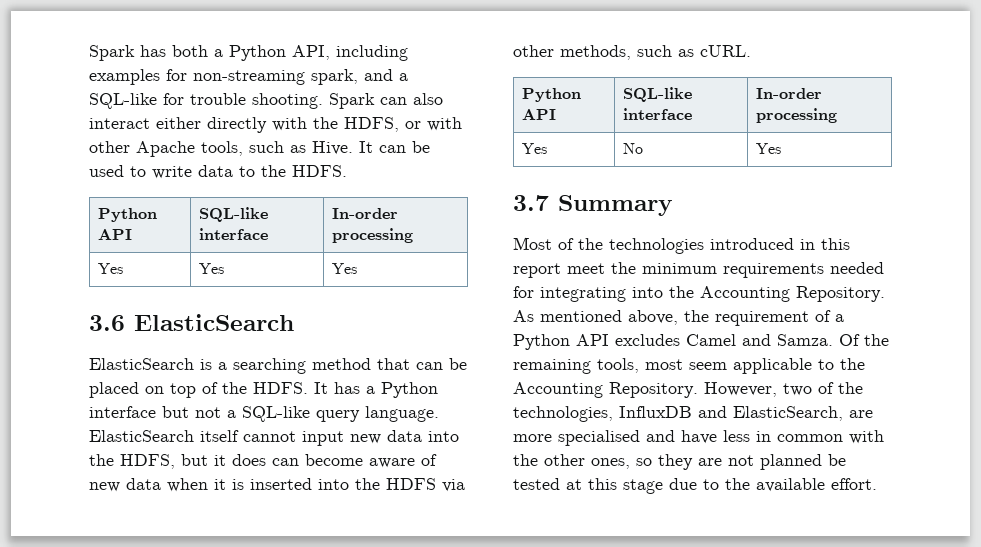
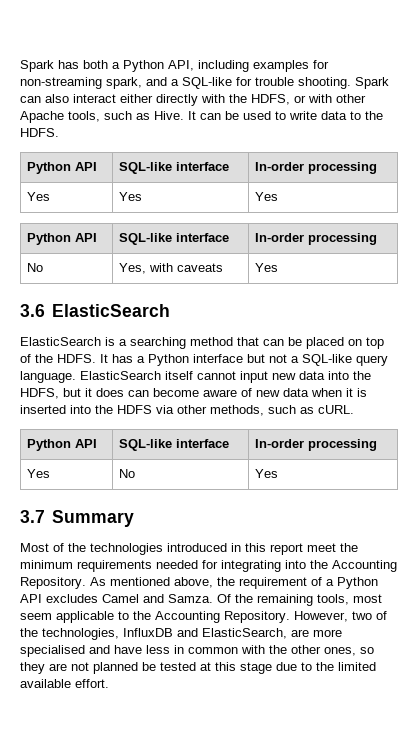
  Yes | Yes | Yes
+ Python API | SQL-like interface | In-order processing
+ No | Yes, with caveats | Yes
- However, two of the technologies, InfluxDB and ElasticSearch, are more specialised and have less in common with the other ones, so they are not planned be tested at this stage due to the available effort.
+ However, two of the technologies, InfluxDB and ElasticSearch, are more specialised and have less in common with the other ones, so they are not planned be tested at this stage due to the limited available effort.

